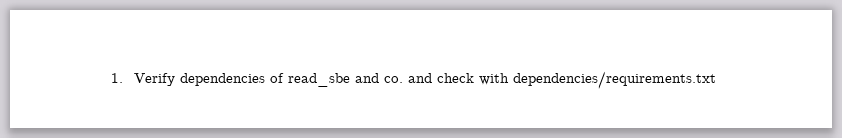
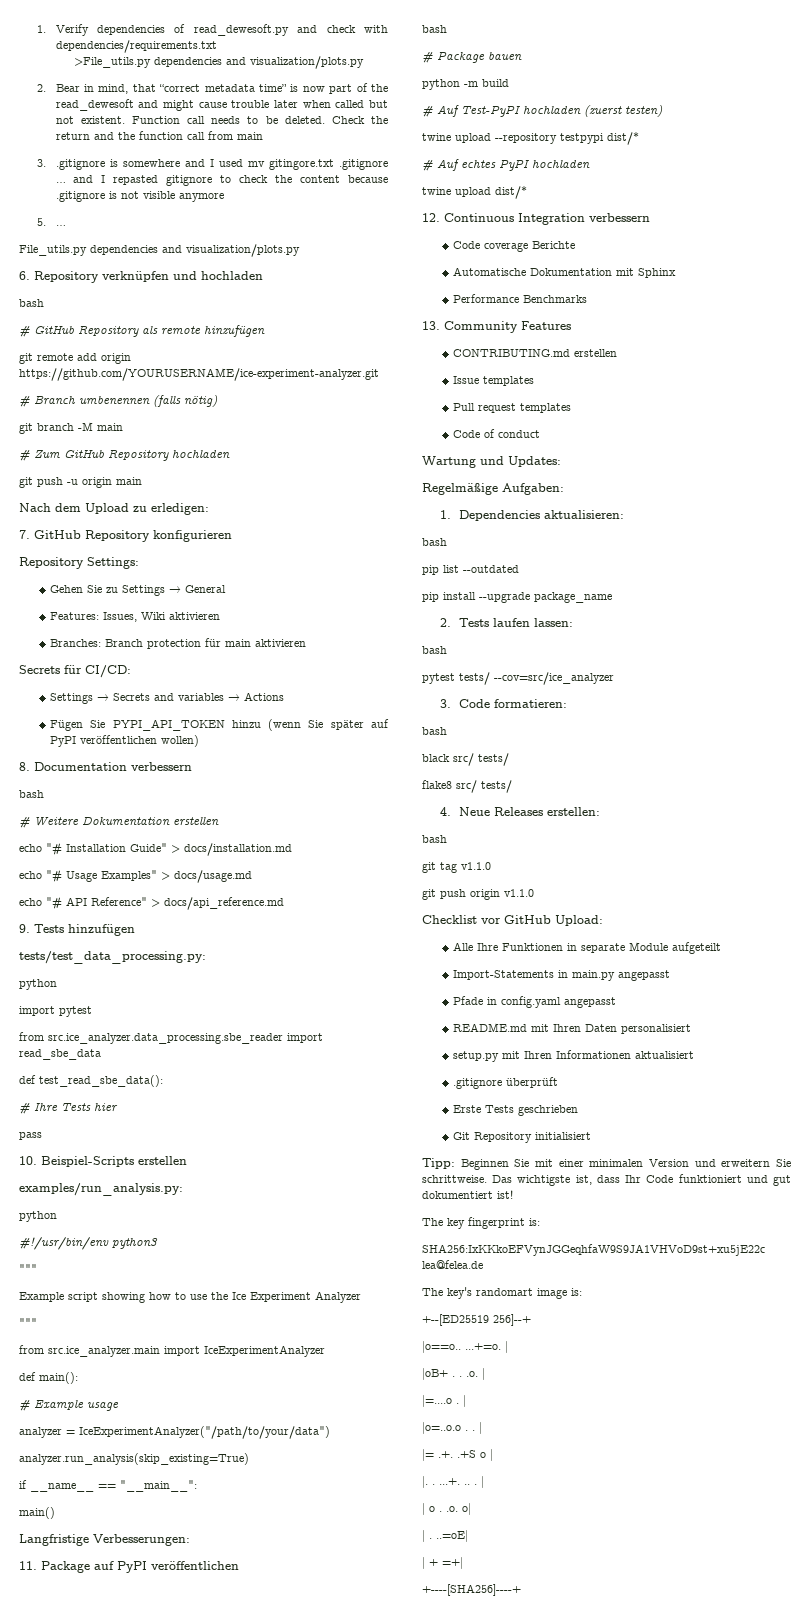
- 1. Verify dependencies of read_sbe and co. and check with dependencies/requirements.txt
+ 1. Verify dependencies of read_dewesoft.py and check with dependencies/requirements.txt
+ >File_utils.py dependencies and visualization/plots.py
+ 2. Bear in mind, that “correct metadata time” is now part of the read_dewesoft and might cause trouble later when called but not existent. Function call needs to be deleted. Check the return and the function call from main
+ 3. .gitignore is somewhere and I used mv gitingore.txt .gitignore … and I repasted gitignore to check the content because .gitignore is not visible anymore
+ 5. …
+ File_utils.py dependencies and visualization/plots.py
+ 6. Repository verknüpfen und hochladen
+ bash
+ # GitHub Repository als remote hinzufügen
+ git remote add origin https://github.com/YOURUSERNAME/ice-experiment-analyzer.git
+ # Branch umbenennen (falls nötig)
+ git branch -M main
+ # Zum GitHub Repository hochladen
+ git push -u origin main
+ Nach dem Upload zu erledigen:
+ 7. GitHub Repository konfigurieren
+ Repository Settings:
+ Gehen Sie zu Settings → General
+ Features: Issues, Wiki aktivieren
+ Branches: Branch protection für main aktivieren
+ Secrets für CI/CD:
+ Settings → Secrets and variables → Actions
+ Fügen Sie PYPI_API_TOKEN hinzu (wenn Sie später auf PyPI veröffentlichen wollen)
+ 8. Documentation verbessern
+ bash
+ # Weitere Dokumentation erstellen
+ echo "# Installation Guide" > docs/installation.md
+ echo "# Usage Examples" > docs/usage.md
+ echo "# API Reference" > docs/api_reference.md
+ 9. Tests hinzufügen
+ tests/test_data_processing.py:
+ python
+ import pytest
+ from src.ice_analyzer.data_processing.sbe_reader import read_sbe_data
+ def test_read_sbe_data():
+ # Ihre Tests hier
+ pass
+ 10. Beispiel-Scripts erstellen
+ examples/run_analysis.py:
+ python
+ #!/usr/bin/env python3
+ """
+ Example script showing how to use the Ice Experiment Analyzer
+ """
+ from src.ice_analyzer.main import IceExperimentAnalyzer
+ def main():
+ # Example usage
+ analyzer = IceExperimentAnalyzer("/path/to/your/data")
+ analyzer.run_analysis(skip_existing=True)
+ if __name__ == "__main__":
+ main()
+ Langfristige Verbesserungen:
+ 11. Package auf PyPI veröffentlichen
+ bash
+ # Package bauen
+ python -m build
+ # Auf Test-PyPI hochladen (zuerst testen)
+ twine upload --repository testpypi dist/*
+ # Auf echtes PyPI hochladen
+ twine upload dist/*
+ 12. Continuous Integration verbessern
+ Code coverage Berichte
+ Automatische Dokumentation mit Sphinx
+ Performance Benchmarks
+ 13. Community Features
+ CONTRIBUTING.md erstellen
+ Issue templates
+ Pull request templates
+ Code of conduct
+ Wartung und Updates:
+ Regelmäßige Aufgaben:
+ 1. Dependencies aktualisieren:
+ bash
+ pip list --outdated
+ pip install --upgrade package_name
+ 2. Tests laufen lassen:
+ bash
+ pytest tests/ --cov=src/ice_analyzer
+ 3. Code formatieren:
+ bash
+ black src/ tests/
+ flake8 src/ tests/
+ 4. Neue Releases erstellen:
+ bash
+ git tag v1.1.0
+ git push origin v1.1.0
+ Checklist vor GitHub Upload:
+ Alle Ihre Funktionen in separate Module aufgeteilt
+ Import-Statements in main.py angepasst
+ Pfade in config.yaml angepasst
+ README.md mit Ihren Daten personalisiert
+ setup.py mit Ihren Informationen aktualisiert
+ .gitignore überprüft
+ Erste Tests geschrieben
+ Git Repository initialisiert
+ Tipp: Beginnen Sie mit einer minimalen Version und erweitern Sie schrittweise. Das wichtigste ist, dass Ihr Code funktioniert und gut dokumentiert ist!
+ The key fingerprint is:
+ SHA256:IxKKkoEFVynJGGeqhfaW9S9JA1VHVoD9st+xu5jE22c lea@felea.de
+ The key's randomart image is:
+ +--[ED25519 256]--+
+ |o==o.. ...+=o. |
+ |oB+ . . .o. |
+ |=....o . |
+ |o=..o.o . . |
+ |= .+. .+S o |
+ |. . ...+. .. . |
+ | o . .o. o|
+ | . ..=oE|
+ | + =+|
+ +----[SHA256]----+

